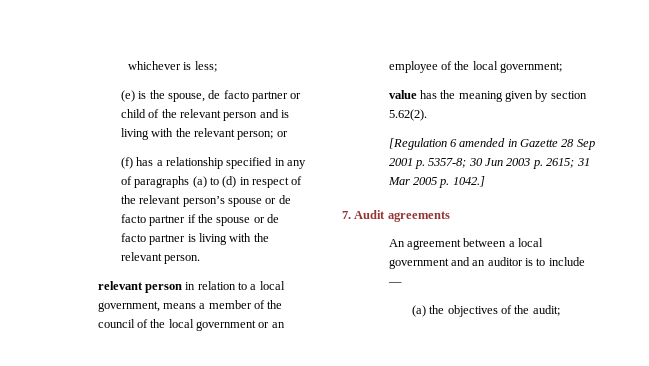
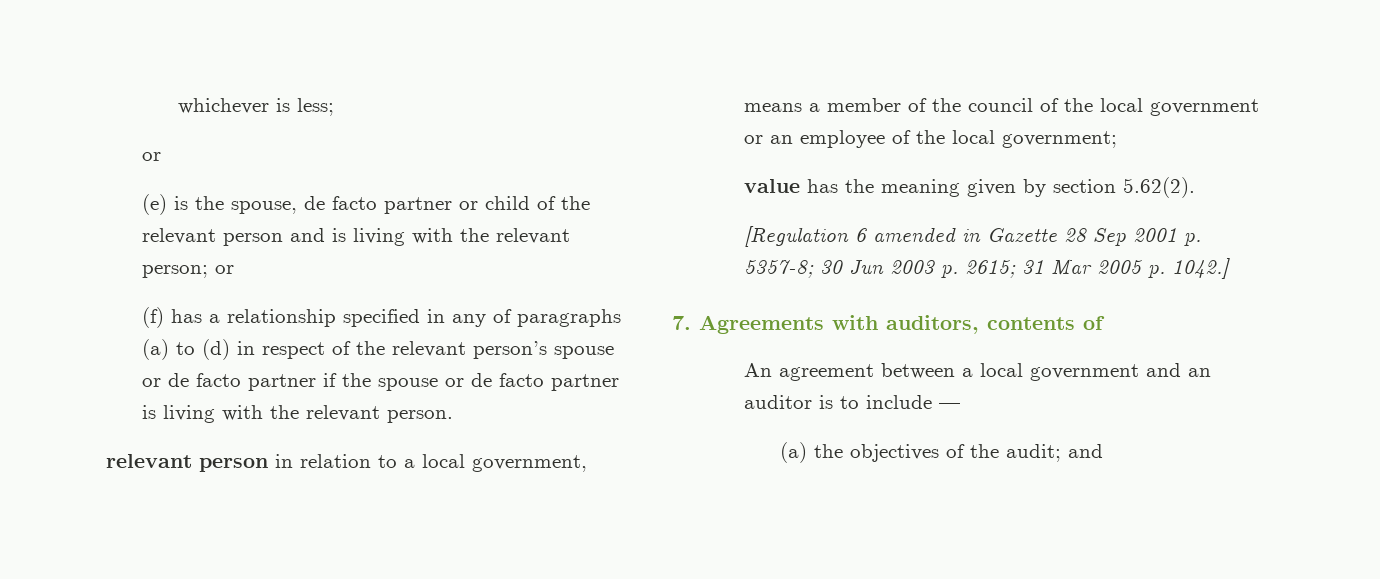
  whichever is less;
+ or
- 7. Audit agreements
+ 7. Agreements with auditors, contents of
- (a) the objectives of the audit;
+ (a) the objectives of the audit; and

